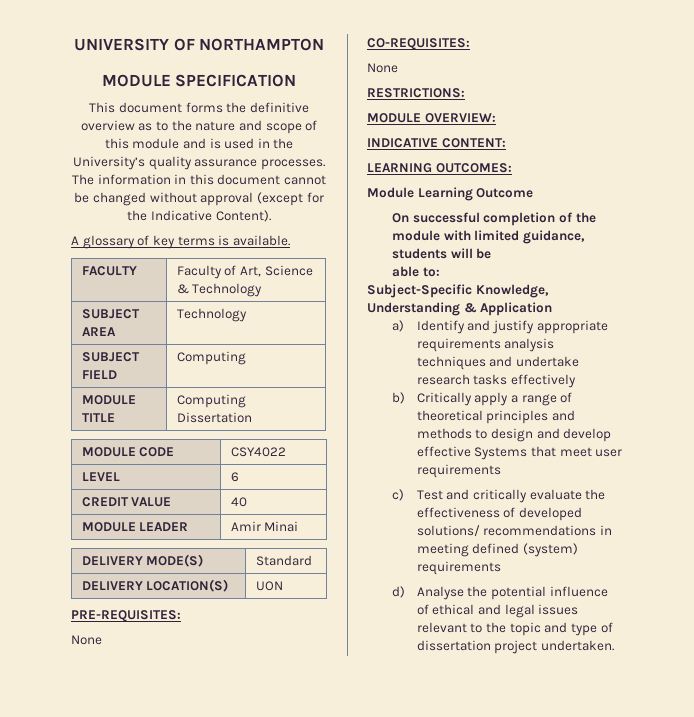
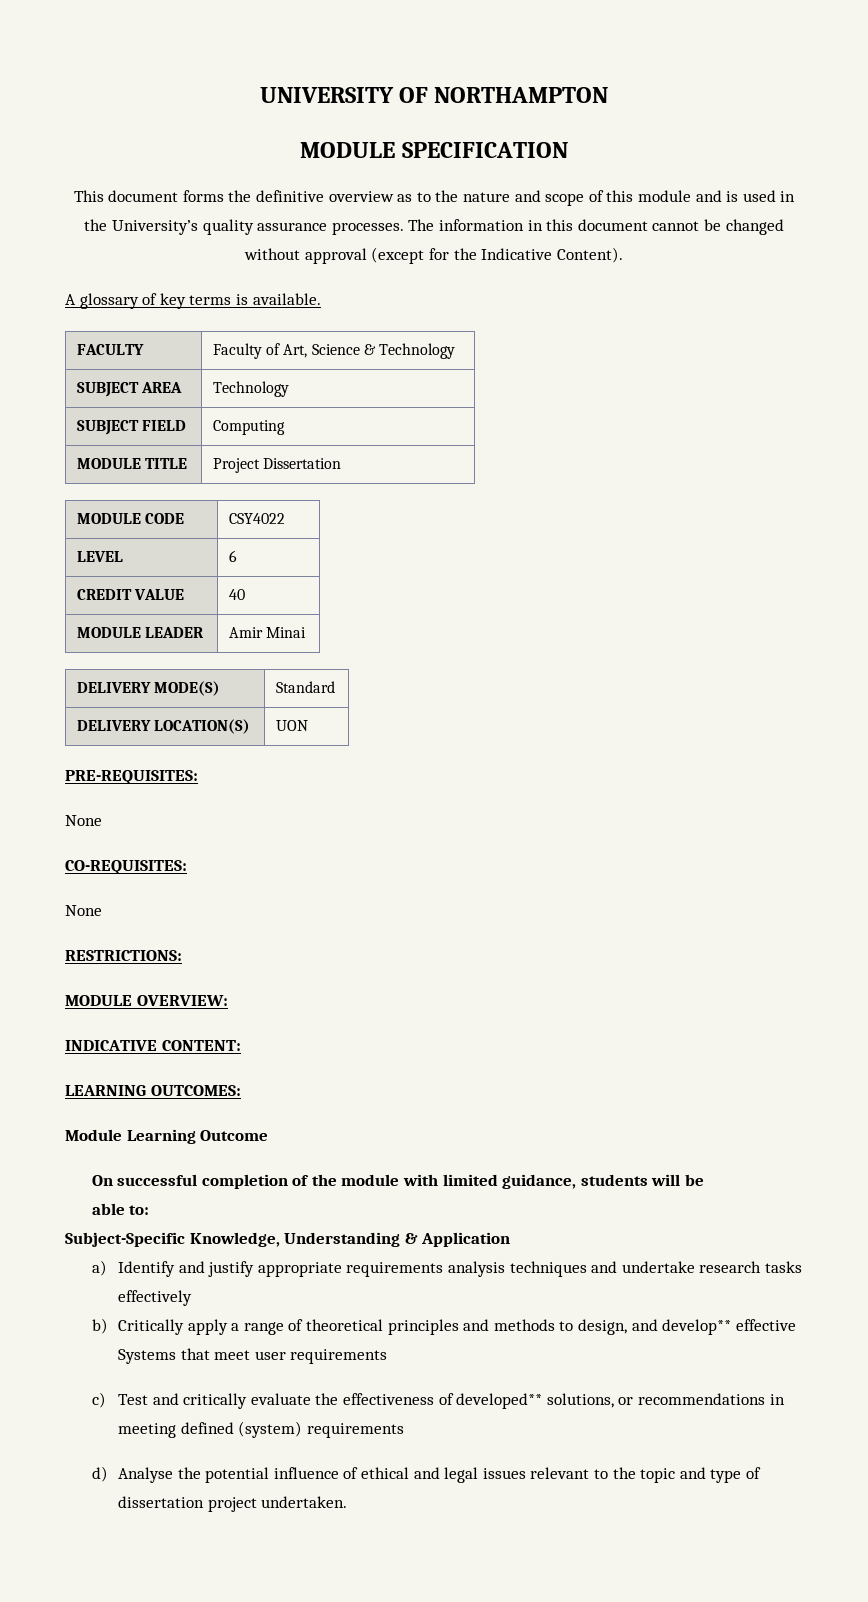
- MODULE TITLE | Computing Dissertation
+ MODULE TITLE | Project Dissertation
- b) Critically apply a range of theoretical principles and methods to design and develop effective Systems that meet user requirements
+ b) Critically apply a range of theoretical principles and methods to design, and develop** effective Systems that meet user requirements
- c) Test and critically evaluate the effectiveness of developed solutions/ recommendations in meeting defined (system) requirements
+ c) Test and critically evaluate the effectiveness of developed** solutions, or recommendations in meeting defined (system) requirements

